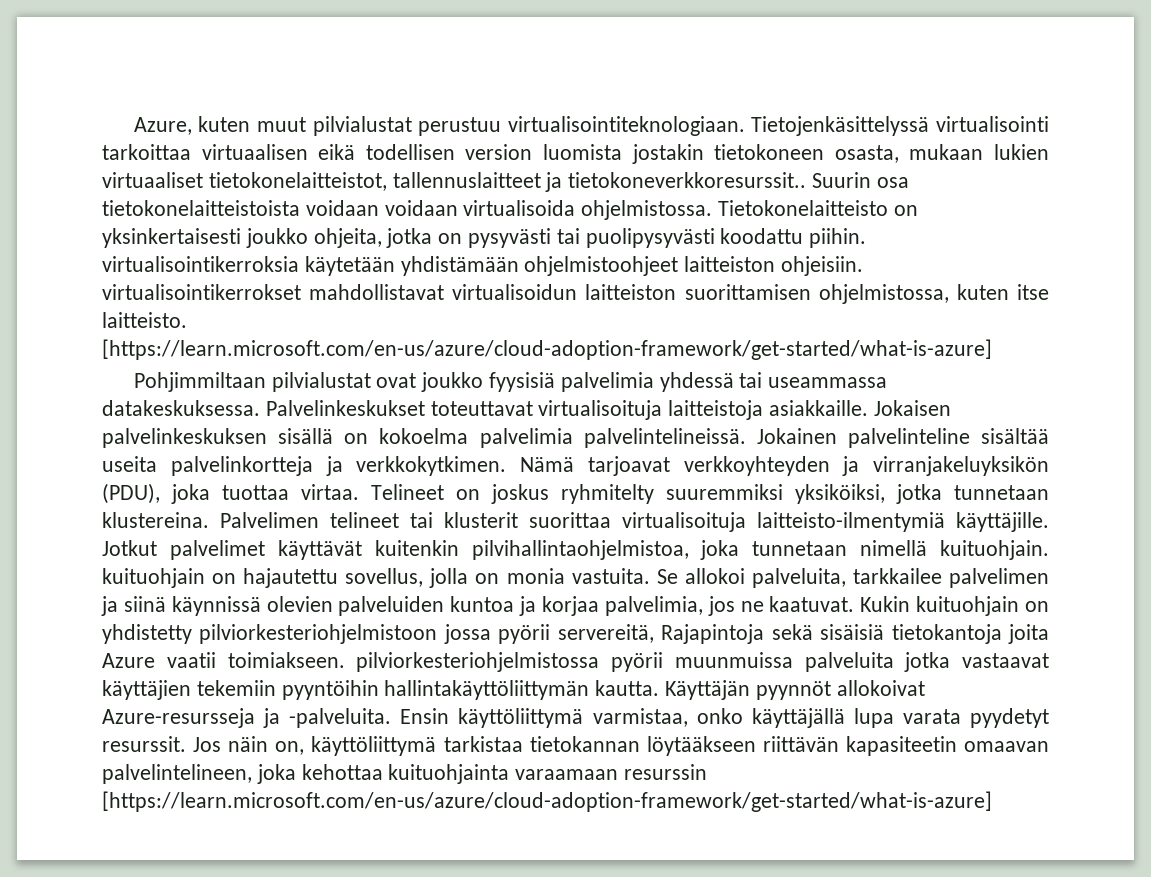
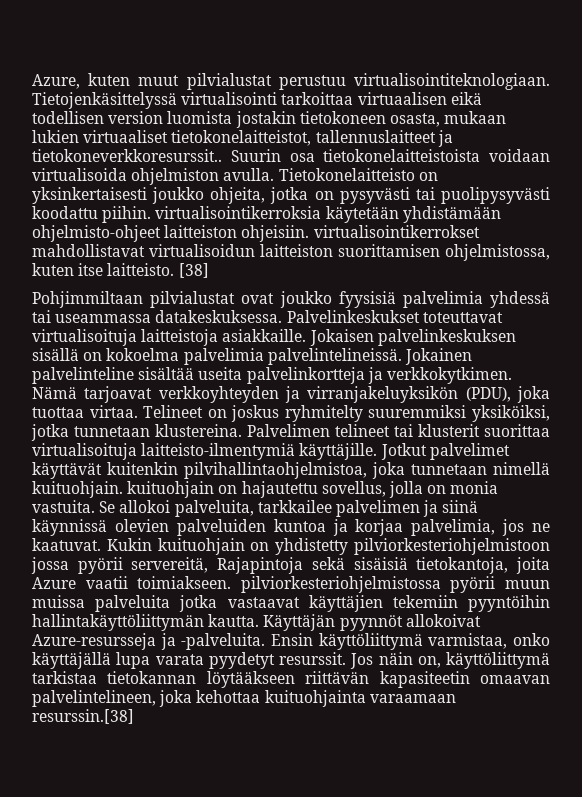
- Suurin osa tietokonelaitteistoista voidaan voidaan virtualisoida ohjelmistossa.
+ Suurin osa tietokonelaitteistoista voidaan virtualisoida ohjelmiston avulla.
- Tietokonelaitteisto on yksinkertaisesti joukko ohjeita, jotka on pysyvästi tai puolipysyvästi koodattu piihin. virtualisointikerroksia käytetään yhdistämään ohjelmistoohjeet laitteiston ohjeisiin. virtualisointikerrokset mahdollistavat virtualisoidun laitteiston suorittamisen ohjelmistossa, kuten itse laitteisto. [https://learn.microsoft.com/en-us/azure/cloud-adoption-framework/get-started/what-is-azure]
+ Tietokonelaitteisto on yksinkertaisesti joukko ohjeita, jotka on pysyvästi tai puolipysyvästi koodattu piihin. virtualisointikerroksia käytetään yhdistämään ohjelmisto-ohjeet laitteiston ohjeisiin. virtualisointikerrokset mahdollistavat virtualisoidun laitteiston suorittamisen ohjelmistossa, kuten itse laitteisto. [38]
- Kukin kuituohjain on yhdistetty pilviorkesteriohjelmistoon jossa pyörii servereitä, Rajapintoja sekä sisäisiä tietokantoja joita Azure vaatii toimiakseen. pilviorkesteriohjelmistossa pyörii muunmuissa palveluita jotka vastaavat käyttäjien tekemiin pyyntöihin hallintakäyttöliittymän kautta.
+ Kukin kuituohjain on yhdistetty pilviorkesteriohjelmistoon jossa pyörii servereitä, Rajapintoja sekä sisäisiä tietokantoja, joita Azure vaatii toimiakseen. pilviorkesteriohjelmistossa pyörii muun muissa palveluita jotka vastaavat käyttäjien tekemiin pyyntöihin hallintakäyttöliittymän kautta.
- Jos näin on, käyttöliittymä tarkistaa tietokannan löytääkseen riittävän kapasiteetin omaavan palvelintelineen, joka kehottaa kuituohjainta varaamaan resurssin [https://learn.microsoft.com/en-us/azure/cloud-adoption-framework/get-started/what-is-azure]
+ Jos näin on, käyttöliittymä tarkistaa tietokannan löytääkseen riittävän kapasiteetin omaavan palvelintelineen, joka kehottaa kuituohjainta varaamaan resurssin.[38]

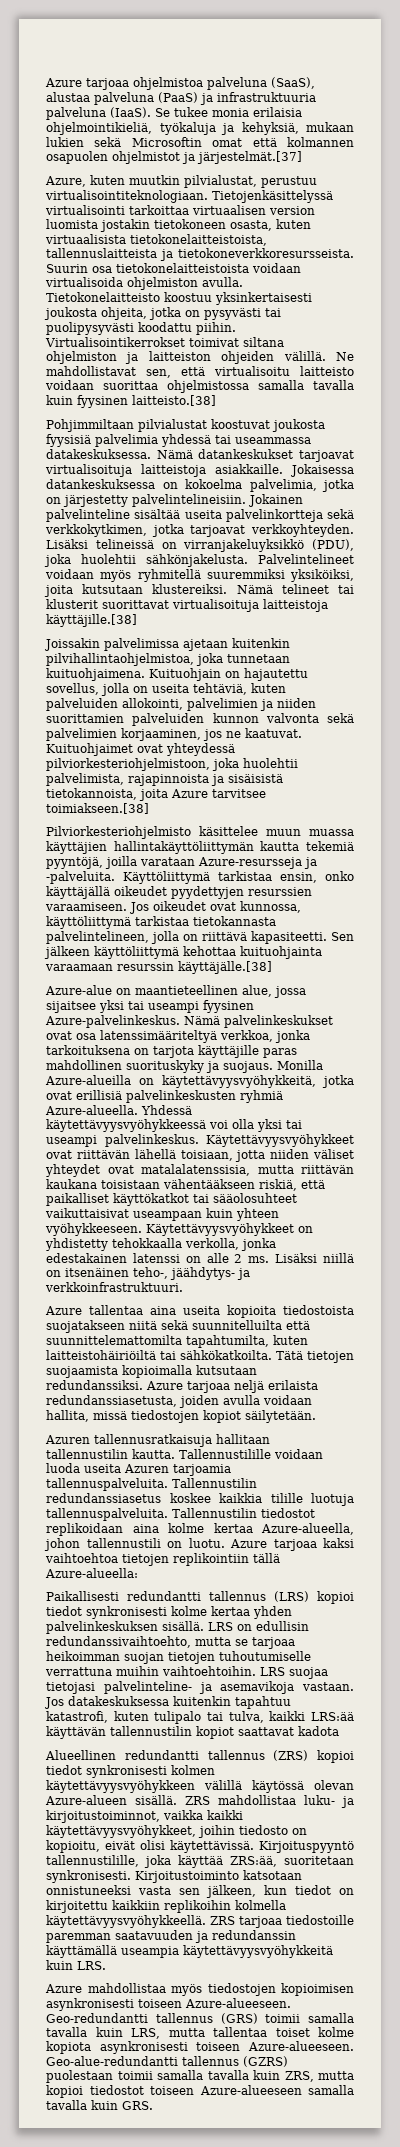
- Azure, kuten muut pilvialustat perustuu virtualisointiteknologiaan.
+ Azure tarjoaa ohjelmistoa palveluna (SaaS), alustaa palveluna (PaaS) ja infrastruktuuria palveluna (IaaS). Se tukee monia erilaisia ohjelmointikieliä, työkaluja ja kehyksiä, mukaan lukien sekä Microsoftin omat että kolmannen osapuolen ohjelmistot ja järjestelmät.[37]
+ Azure, kuten muutkin pilvialustat, perustuu virtualisointiteknologiaan.
- Tietojenkäsittelyssä virtualisointi tarkoittaa virtuaalisen eikä todellisen version luomista jostakin tietokoneen osasta, mukaan lukien virtuaaliset tietokonelaitteistot, tallennuslaitteet ja tietokoneverkkoresurssit..
+ Tietojenkäsittelyssä virtualisointi tarkoittaa virtuaalisen version luomista jostakin tietokoneen osasta, kuten virtuaalisista tietokonelaitteistoista, tallennuslaitteista ja tietokoneverkkoresursseista.
- Tietokonelaitteisto on yksinkertaisesti joukko ohjeita, jotka on pysyvästi tai puolipysyvästi koodattu piihin. virtualisointikerroksia käytetään yhdistämään ohjelmisto-ohjeet laitteiston ohjeisiin. virtualisointikerrokset mahdollistavat virtualisoidun laitteiston suorittamisen ohjelmistossa, kuten itse laitteisto. [38]
+ Tietokonelaitteisto koostuu yksinkertaisesti joukosta ohjeita, jotka on pysyvästi tai puolipysyvästi koodattu piihin. Virtualisointikerrokset toimivat siltana ohjelmiston ja laitteiston ohjeiden välillä. Ne mahdollistavat sen, että virtualisoitu laitteisto voidaan suorittaa ohjelmistossa samalla tavalla kuin fyysinen laitteisto.[38]
- Pohjimmiltaan pilvialustat ovat joukko fyysisiä palvelimia yhdessä tai useammassa datakeskuksessa.
+ Pohjimmiltaan pilvialustat koostuvat joukosta fyysisiä palvelimia yhdessä tai useammassa datakeskuksessa.
- Palvelinkeskukset toteuttavat virtualisoituja laitteistoja asiakkaille. Jokaisen palvelinkeskuksen sisällä on kokoelma palvelimia palvelintelineissä.
+ Nämä datankeskukset tarjoavat virtualisoituja laitteistoja asiakkaille. Jokaisessa datankeskuksessa on kokoelma palvelimia, jotka on järjestetty palvelintelineisiin.
- Jokainen palvelinteline sisältää useita palvelinkortteja ja verkkokytkimen. Nämä tarjoavat verkkoyhteyden ja virranjakeluyksikön (PDU), joka tuottaa virtaa. Telineet on joskus ryhmitelty suuremmiksi yksiköiksi, jotka tunnetaan klustereina. Palvelimen telineet tai klusterit suorittaa virtualisoituja laitteisto-ilmentymiä käyttäjille. Jotkut palvelimet käyttävät kuitenkin pilvihallintaohjelmistoa, joka tunnetaan nimellä kuituohjain. kuituohjain on hajautettu sovellus, jolla on monia vastuita. Se allokoi palveluita, tarkkailee palvelimen ja siinä käynnissä olevien palveluiden kuntoa ja korjaa palvelimia, jos ne kaatuvat. Kukin kuituohjain on yhdistetty pilviorkesteriohjelmistoon jossa pyörii servereitä, Rajapintoja sekä sisäisiä tietokantoja, joita Azure vaatii toimiakseen. pilviorkesteriohjelmistossa pyörii muun muissa palveluita jotka vastaavat käyttäjien tekemiin pyyntöihin hallintakäyttöliittymän kautta. Käyttäjän pyynnöt allokoivat Azure-resursseja ja -palveluita. Ensin käyttöliittymä varmistaa, onko käyttäjällä lupa varata pyydetyt resurssit. Jos näin on, käyttöliittymä tarkistaa tietokannan löytääkseen riittävän kapasiteetin omaavan palvelintelineen, joka kehottaa kuituohjainta varaamaan resurssin.[38]
+ Jokainen palvelinteline sisältää useita palvelinkortteja sekä verkkokytkimen, jotka tarjoavat verkkoyhteyden. Lisäksi telineissä on virranjakeluyksikkö (PDU), joka huolehtii sähkönjakelusta. Palvelintelineet voidaan myös ryhmitellä suuremmiksi yksiköiksi, joita kutsutaan klustereiksi. Nämä telineet tai klusterit suorittavat virtualisoituja laitteistoja käyttäjille.[38]
+ Joissakin palvelimissa ajetaan kuitenkin pilvihallintaohjelmistoa, joka tunnetaan kuituohjaimena. Kuituohjain on hajautettu sovellus, jolla on useita tehtäviä, kuten palveluiden allokointi, palvelimien ja niiden suorittamien palveluiden kunnon valvonta sekä palvelimien korjaaminen, jos ne kaatuvat. Kuituohjaimet ovat yhteydessä pilviorkesteriohjelmistoon, joka huolehtii palvelimista, rajapinnoista ja sisäisistä tietokannoista, joita Azure tarvitsee toimiakseen.[38]
+ Pilviorkesteriohjelmisto käsittelee muun muassa käyttäjien hallintakäyttöliittymän kautta tekemiä pyyntöjä, joilla varataan Azure-resursseja ja -palveluita. Käyttöliittymä tarkistaa ensin, onko käyttäjällä oikeudet pyydettyjen resurssien varaamiseen. Jos oikeudet ovat kunnossa, käyttöliittymä tarkistaa tietokannasta palvelintelineen, jolla on riittävä kapasiteetti. Sen jälkeen käyttöliittymä kehottaa kuituohjainta varaamaan resurssin käyttäjälle.[38]
+ Azure-alue on maantieteellinen alue, jossa sijaitsee yksi tai useampi fyysinen Azure-palvelinkeskus. Nämä palvelinkeskukset ovat osa latenssimääriteltyä verkkoa, jonka tarkoituksena on tarjota käyttäjille paras mahdollinen suorituskyky ja suojaus. Monilla Azure-alueilla on käytettävyysvyöhykkeitä, jotka ovat erillisiä palvelinkeskusten ryhmiä Azure-alueella. Yhdessä käytettävyysvyöhykkeessä voi olla yksi tai useampi palvelinkeskus. Käytettävyysvyöhykkeet ovat riittävän lähellä toisiaan, jotta niiden väliset yhteydet ovat matalalatenssisia, mutta riittävän kaukana toisistaan vähentääkseen riskiä, että paikalliset käyttökatkot tai sääolosuhteet vaikuttaisivat useampaan kuin yhteen vyöhykkeeseen. Käytettävyysvyöhykkeet on yhdistetty tehokkaalla verkolla, jonka edestakainen latenssi on alle 2 ms. Lisäksi niillä on itsenäinen teho-, jäähdytys- ja verkkoinfrastruktuuri.
+ Azure tallentaa aina useita kopioita tiedostoista suojatakseen niitä sekä suunnitelluilta että suunnittelemattomilta tapahtumilta, kuten laitteistohäiriöiltä tai sähkökatkoilta. Tätä tietojen suojaamista kopioimalla kutsutaan redundanssiksi. Azure tarjoaa neljä erilaista redundanssiasetusta, joiden avulla voidaan hallita, missä tiedostojen kopiot säilytetään.
+ Azuren tallennusratkaisuja hallitaan tallennustilin kautta. Tallennustilille voidaan luoda useita Azuren tarjoamia tallennuspalveluita. Tallennustilin redundanssiasetus koskee kaikkia tilille luotuja tallennuspalveluita. Tallennustilin tiedostot replikoidaan aina kolme kertaa Azure-alueella, johon tallennustili on luotu. Azure tarjoaa kaksi vaihtoehtoa tietojen replikointiin tällä Azure-alueella:
+ Paikallisesti redundantti tallennus (LRS) kopioi tiedot synkronisesti kolme kertaa yhden palvelinkeskuksen sisällä. LRS on edullisin redundanssivaihtoehto, mutta se tarjoaa heikoimman suojan tietojen tuhoutumiselle verrattuna muihin vaihtoehtoihin. LRS suojaa tietojasi palvelinteline- ja asemavikoja vastaan. Jos datakeskuksessa kuitenkin tapahtuu katastrofi, kuten tulipalo tai tulva, kaikki LRS:ää käyttävän tallennustilin kopiot saattavat kadota
+ Alueellinen redundantti tallennus (ZRS) kopioi tiedot synkronisesti kolmen käytettävyysvyöhykkeen välillä käytössä olevan Azure-alueen sisällä. ZRS mahdollistaa luku- ja kirjoitustoiminnot, vaikka kaikki käytettävyysvyöhykkeet, joihin tiedosto on kopioitu, eivät olisi käytettävissä. Kirjoituspyyntö tallennustilille, joka käyttää ZRS:ää, suoritetaan synkronisesti. Kirjoitustoiminto katsotaan onnistuneeksi vasta sen jälkeen, kun tiedot on kirjoitettu kaikkiin replikoihin kolmella käytettävyysvyöhykkeellä. ZRS tarjoaa tiedostoille paremman saatavuuden ja redundanssin käyttämällä useampia käytettävyysvyöhykkeitä kuin LRS.
+ Azure mahdollistaa myös tiedostojen kopioimisen asynkronisesti toiseen Azure-alueeseen. Geo-redundantti tallennus (GRS) toimii samalla tavalla kuin LRS, mutta tallentaa toiset kolme kopiota asynkronisesti toiseen Azure-alueeseen. Geo-alue-redundantti tallennus (GZRS) puolestaan toimii samalla tavalla kuin ZRS, mutta kopioi tiedostot toiseen Azure-alueeseen samalla tavalla kuin GRS.

